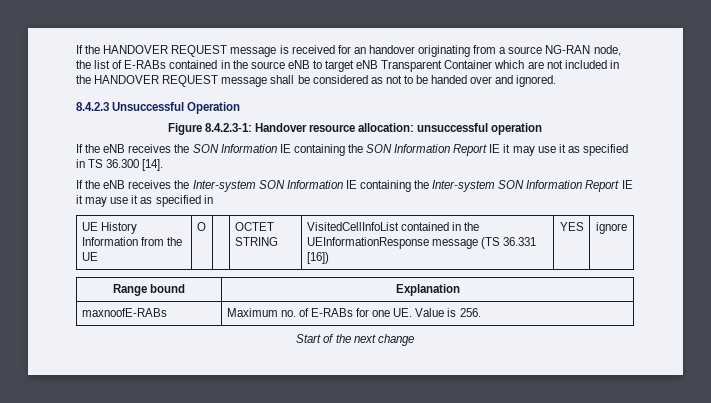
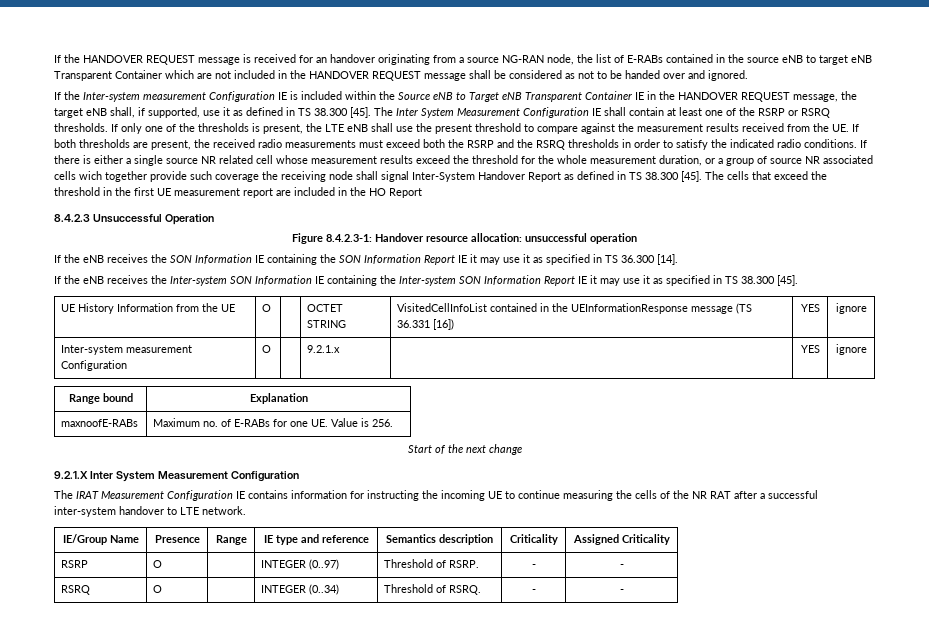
+ If the Inter-system measurement Configuration IE is included within the Source eNB to Target eNB Transparent Container IE in the HANDOVER REQUEST message, the target eNB shall, if supported, use it as defined in TS 38.300 [45]. The Inter System Measurement Configuration IE shall contain at least one of the RSRP or RSRQ thresholds. If only one of the thresholds is present, the LTE eNB shall use the present threshold to compare against the measurement results received from the UE. If both thresholds are present, the received radio measurements must exceed both the RSRP and the RSRQ thresholds in order to satisfy the indicated radio conditions. If there is either a single source NR related cell whose measurement results exceed the threshold for the whole measurement duration, or a group of source NR associated cells wich together provide such coverage the receiving node shall signal Inter-System Handover Report as defined in TS 38.300 [45]. The cells that exceed the threshold in the first UE measurement report are included in the HO Report
- If the eNB receives the Inter-system SON Information IE containing the Inter-system SON Information Report IE it may use it as specified in
+ If the eNB receives the Inter-system SON Information IE containing the Inter-system SON Information Report IE it may use it as specified in TS 38.300 [45].
+ Inter-system measurement Configuration | O | | 9.2.1.x | | YES | ignore
+ 9.2.1.X Inter System Measurement Configuration
+ The IRAT Measurement Configuration IE contains information for instructing the incoming UE to continue measuring the cells of the NR RAT after a successful inter-system handover to LTE network.
+ IE/Group Name | Presence | Range | IE type and reference | Semantics description | Criticality | Assigned Criticality
+ RSRP | O | | INTEGER (0..97) | Threshold of RSRP. | - | -
+ RSRQ | O | | INTEGER (0..34) | Threshold of RSRQ. | - | -

